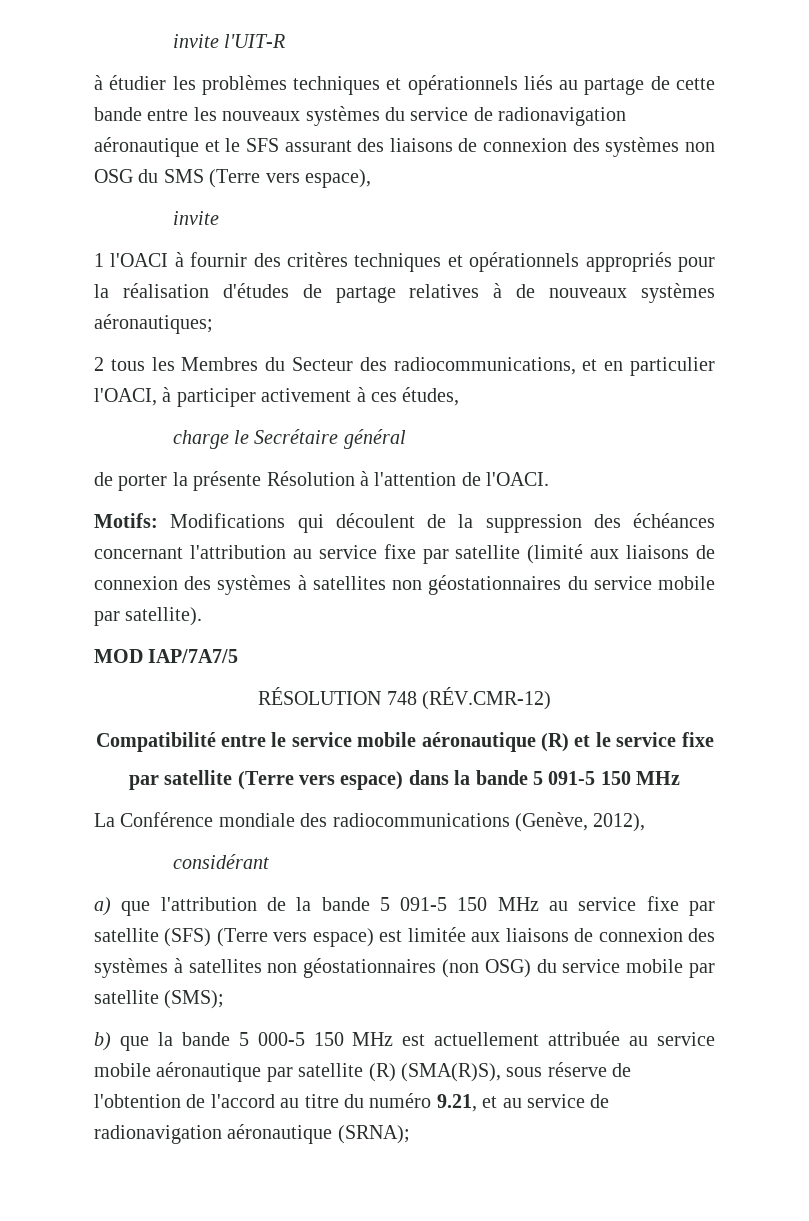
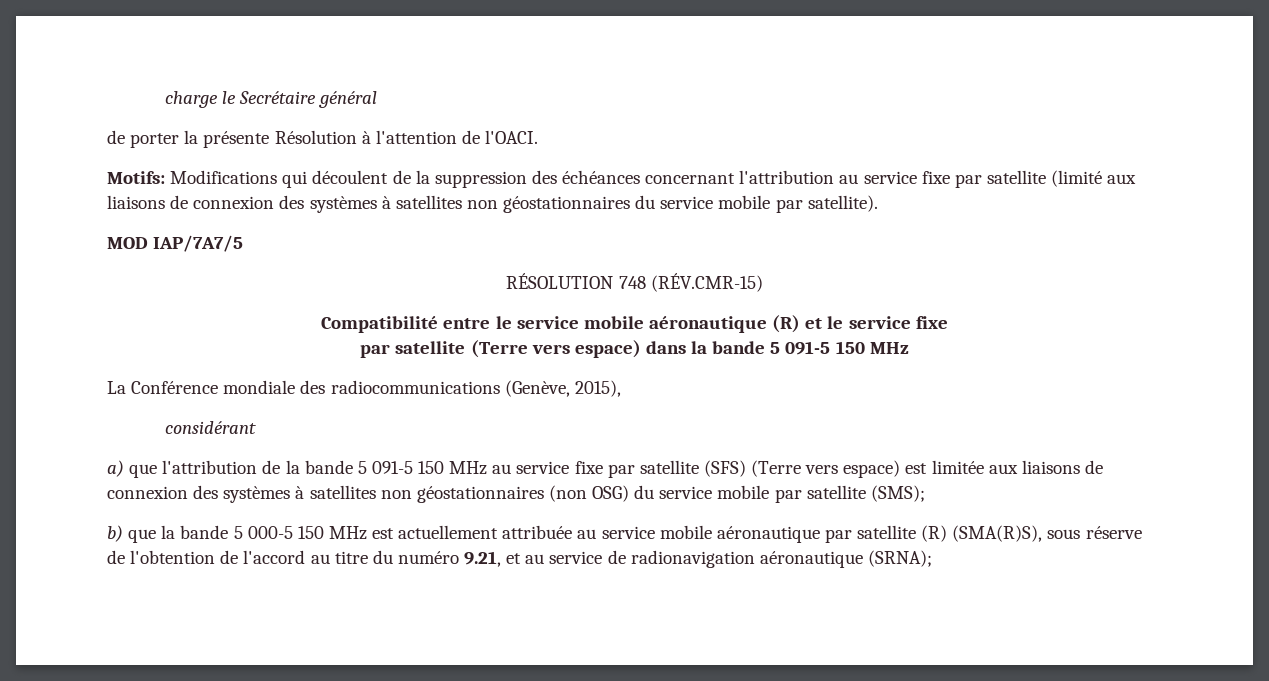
- invite l'UIT-R
- à étudier les problèmes techniques et opérationnels liés au partage de cette bande entre les nouveaux systèmes du service de radionavigation aéronautique et le SFS assurant des liaisons de connexion des systèmes non OSG du SMS (Terre vers espace),
- invite
- 1 l'OACI à fournir des critères techniques et opérationnels appropriés pour la réalisation d'études de partage relatives à de nouveaux systèmes aéronautiques;
- 2 tous les Membres du Secteur des radiocommunications, et en particulier l'OACI, à participer activement à ces études,
- RÉSOLUTION 748 (RÉV.CMR-12)
+ RÉSOLUTION 748 (RÉV.CMR-15)
- La Conférence mondiale des radiocommunications (Genève, 2012),
+ La Conférence mondiale des radiocommunications (Genève, 2015),

